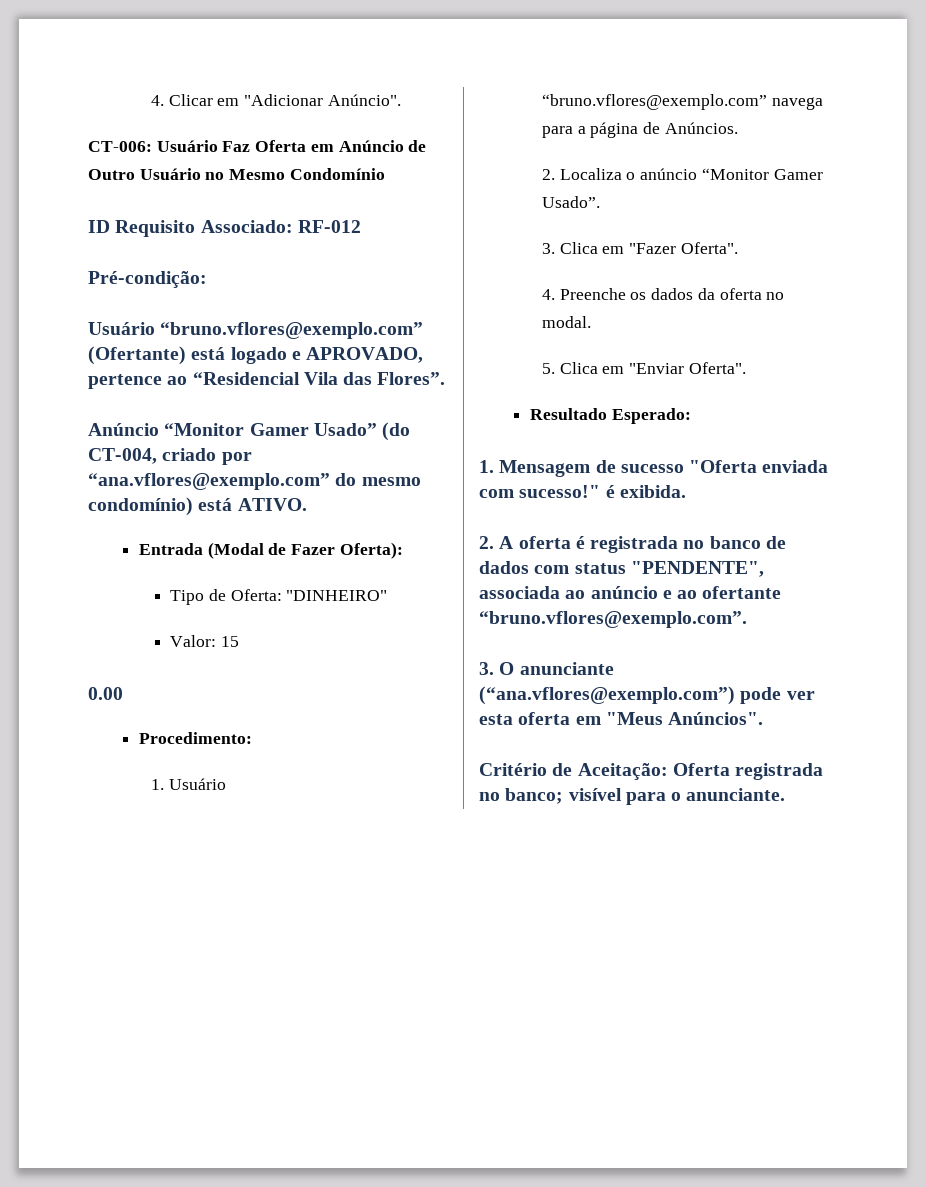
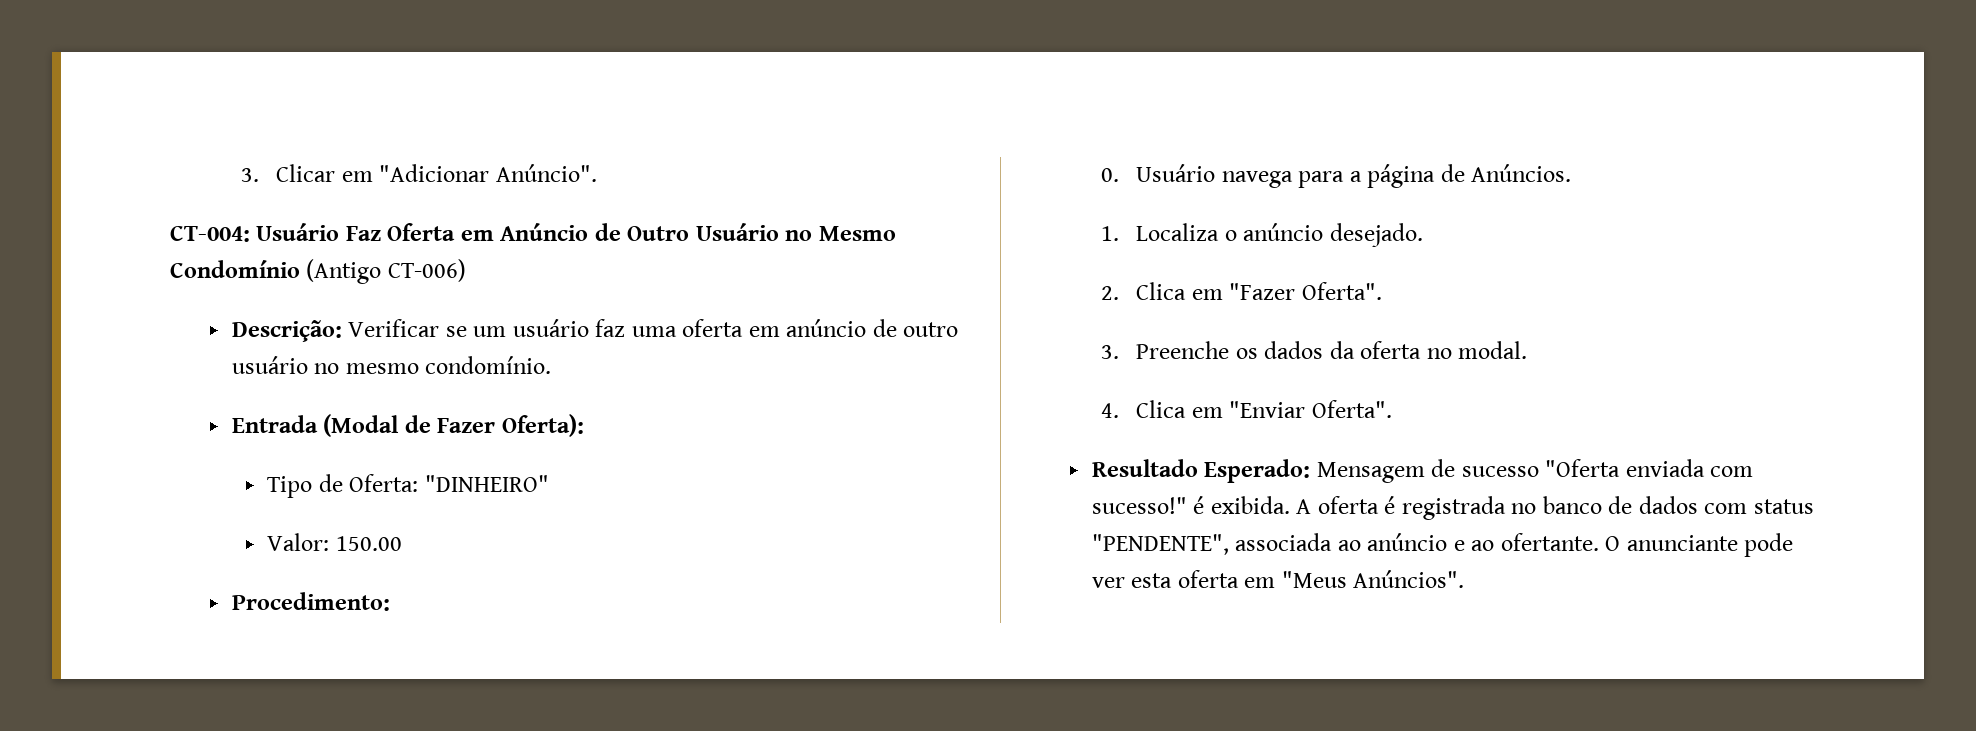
- 4. Clicar em "Adicionar Anúncio".
+ 3. Clicar em "Adicionar Anúncio".
- CT-006: Usuário Faz Oferta em Anúncio de Outro Usuário no Mesmo Condomínio
- ID Requisito Associado: RF-012
- Pré-condição:
- Usuário “bruno.vflores@exemplo.com” (Ofertante) está logado e APROVADO, pertence ao “Residencial Vila das Flores”.
- Anúncio “Monitor Gamer Usado” (do CT-004, criado por “ana.vflores@exemplo.com” do mesmo condomínio) está ATIVO.
+ CT-004: Usuário Faz Oferta em Anúncio de Outro Usuário no Mesmo Condomínio (Antigo CT-006)
+ Descrição: Verificar se um usuário faz uma oferta em anúncio de outro usuário no mesmo condomínio.
- Valor: 15
- 0.00
+ Valor: 150.00
- 1. Usuário “bruno.vflores@exemplo.com” navega para a página de Anúncios.
+ 0. Usuário navega para a página de Anúncios.
- 2. Localiza o anúncio “Monitor Gamer Usado”.
- 3. Clica em "Fazer Oferta".
+ 1. Localiza o anúncio desejado.
+ 2. Clica em "Fazer Oferta".
- 4. Preenche os dados da oferta no modal.
+ 3. Preenche os dados da oferta no modal.
- 5. Clica em "Enviar Oferta".
+ 4. Clica em "Enviar Oferta".
- Resultado Esperado:
- 1. Mensagem de sucesso "Oferta enviada com sucesso!" é exibida.
- 2. A oferta é registrada no banco de dados com status "PENDENTE", associada ao anúncio e ao ofertante “bruno.vflores@exemplo.com”.
- 3. O anunciante (“ana.vflores@exemplo.com”) pode ver esta oferta em "Meus Anúncios".
+ Resultado Esperado: Mensagem de sucesso "Oferta enviada com sucesso!" é exibida. A oferta é registrada no banco de dados com status "PENDENTE", associada ao anúncio e ao ofertante. O anunciante pode ver esta oferta em "Meus Anúncios".
- Critério de Aceitação: Oferta registrada no banco; visível para o anunciante.

